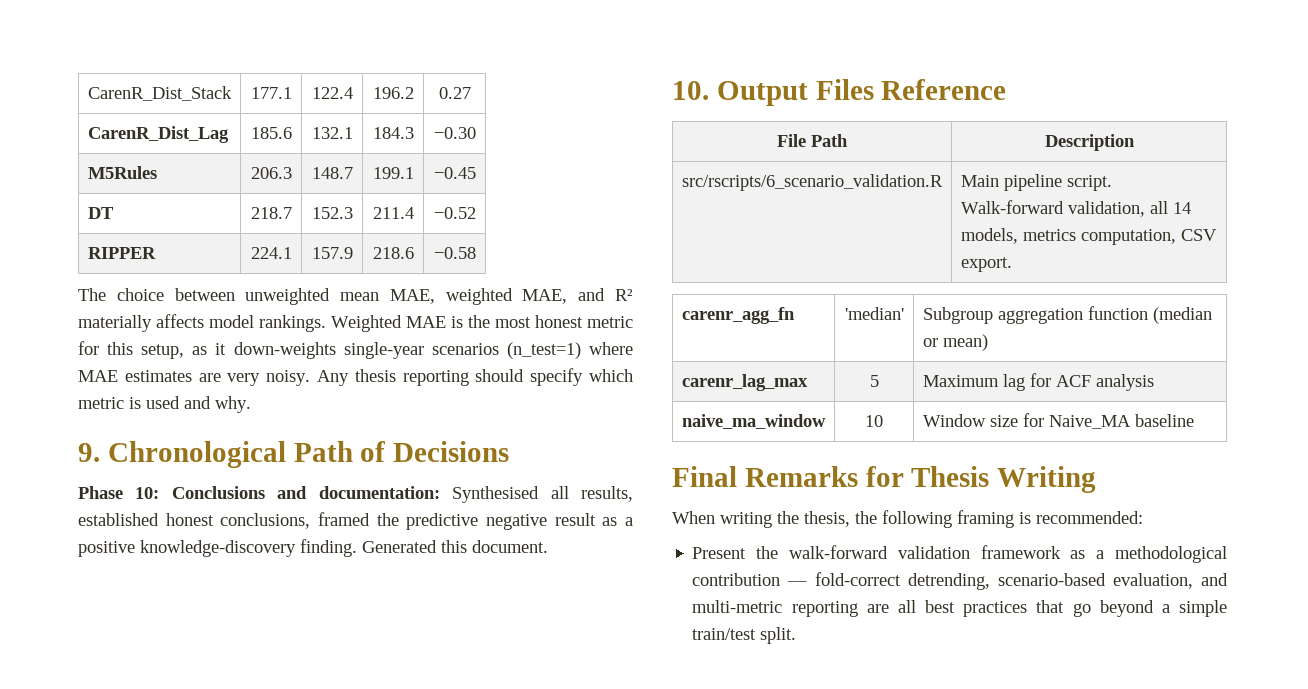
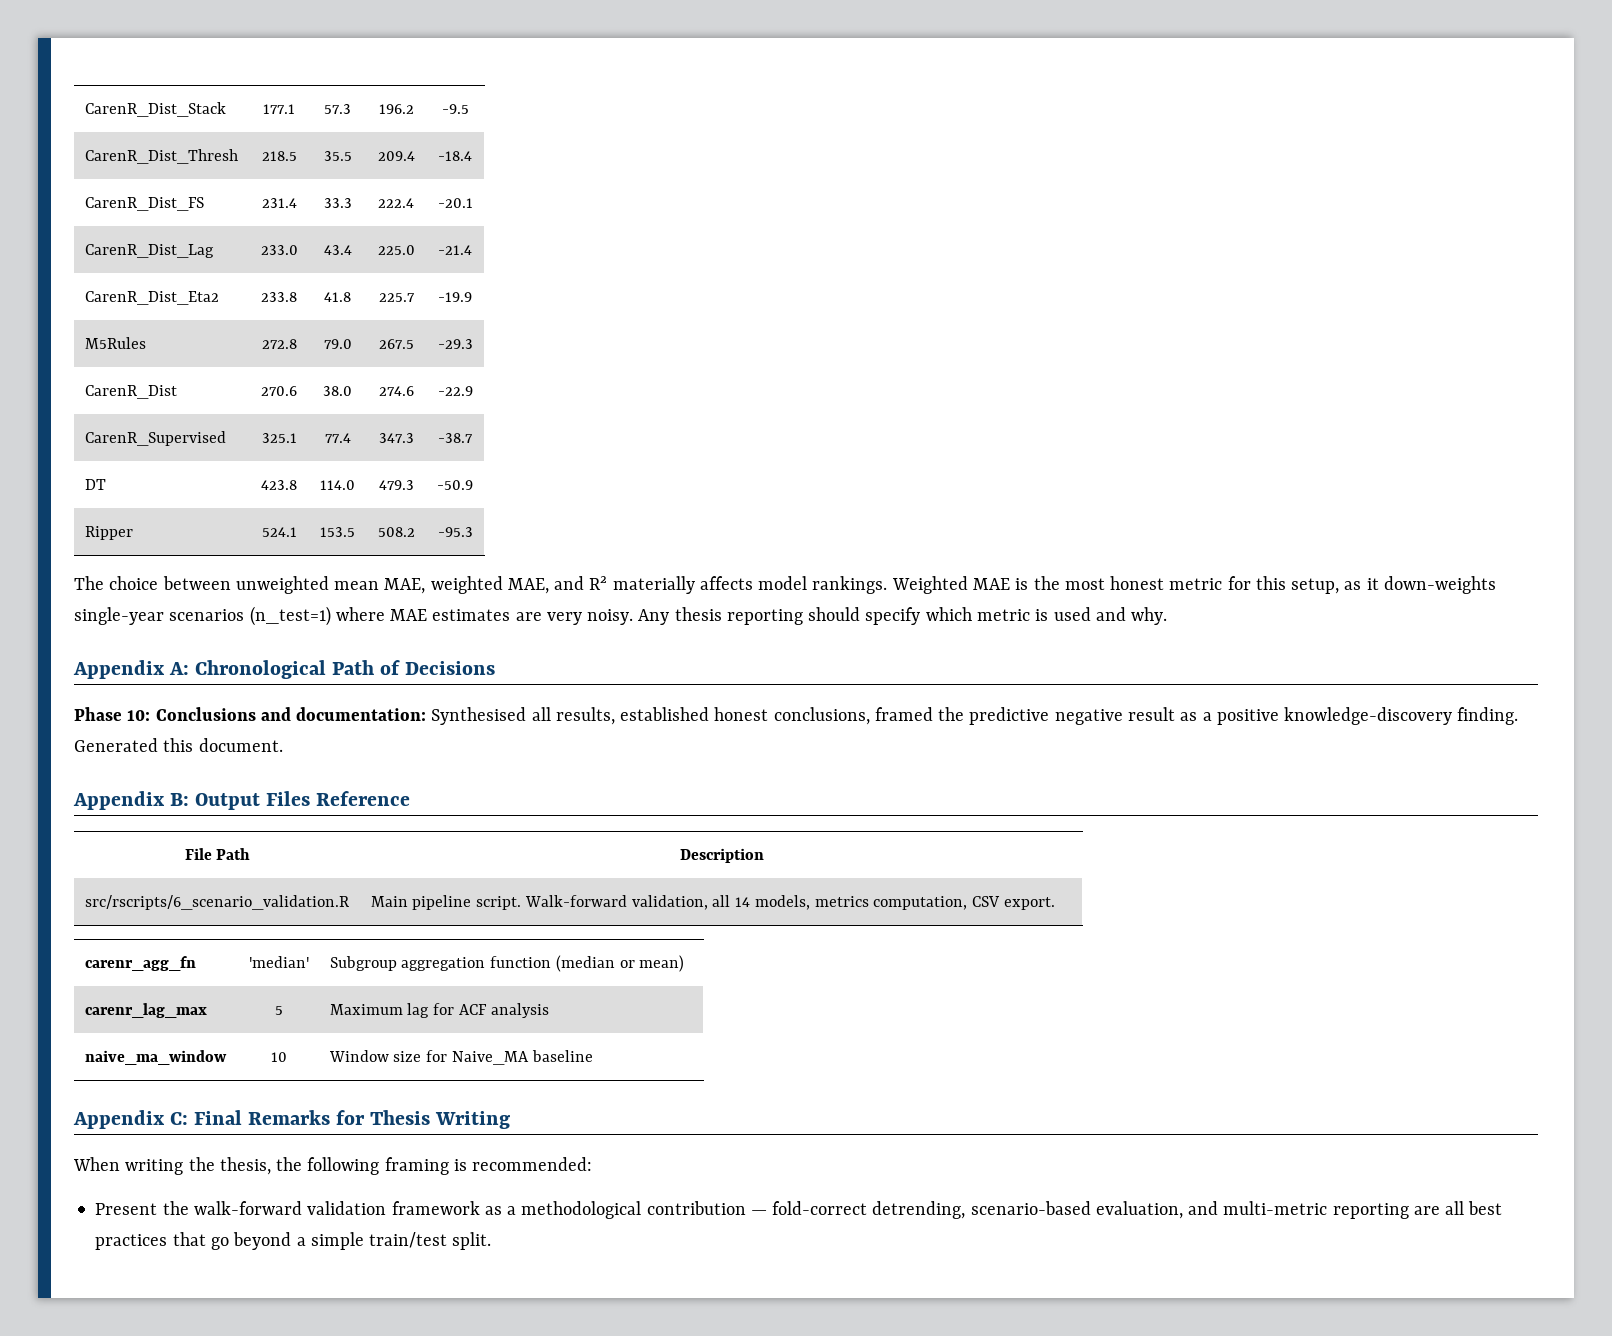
- CarenR_Dist_Stack | 177.1 | 122.4 | 196.2 | 0.27
- CarenR_Dist_Lag | 185.6 | 132.1 | 184.3 | −0.30
- M5Rules | 206.3 | 148.7 | 199.1 | −0.45
- DT | 218.7 | 152.3 | 211.4 | −0.52
- RIPPER | 224.1 | 157.9 | 218.6 | −0.58
+ CarenR_Dist_Stack | 177.1 | 57.3 | 196.2 | -9.5
+ CarenR_Dist_Thresh | 218.5 | 35.5 | 209.4 | -18.4
+ CarenR_Dist_FS | 231.4 | 33.3 | 222.4 | -20.1
+ CarenR_Dist_Lag | 233.0 | 43.4 | 225.0 | -21.4
+ CarenR_Dist_Eta2 | 233.8 | 41.8 | 225.7 | -19.9
+ M5Rules | 272.8 | 79.0 | 267.5 | -29.3
+ CarenR_Dist | 270.6 | 38.0 | 274.6 | -22.9
+ CarenR_Supervised | 325.1 | 77.4 | 347.3 | -38.7
+ DT | 423.8 | 114.0 | 479.3 | -50.9
+ Ripper | 524.1 | 153.5 | 508.2 | -95.3
- 9. Chronological Path of Decisions
+ Appendix A: Chronological Path of Decisions
- 10. Output Files Reference
+ Appendix B: Output Files Reference
- Final Remarks for Thesis Writing
+ Appendix C: Final Remarks for Thesis Writing

